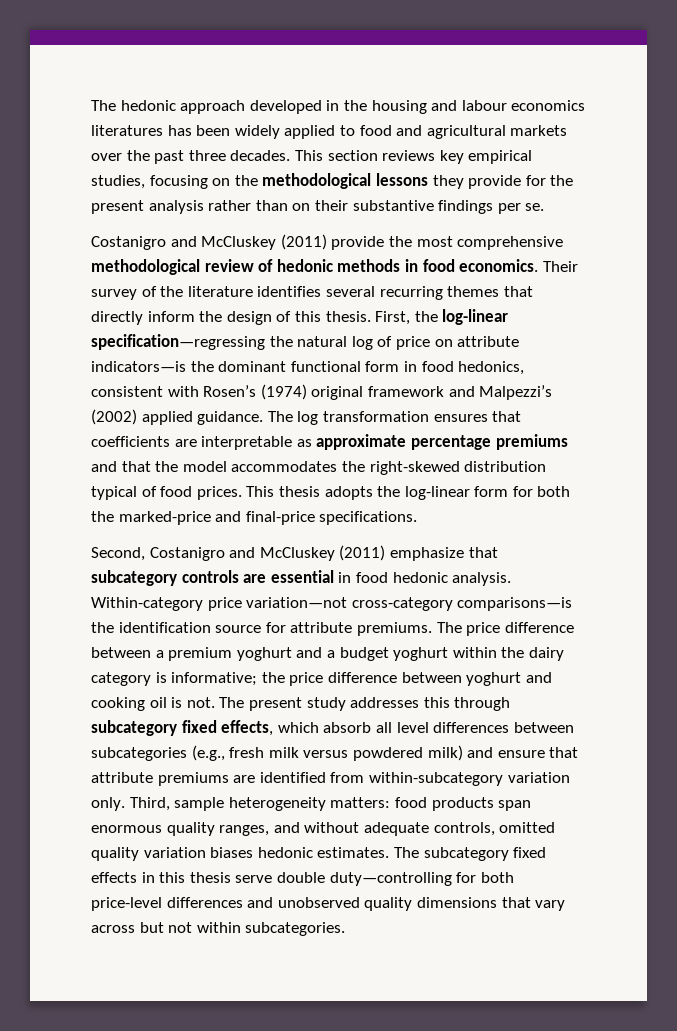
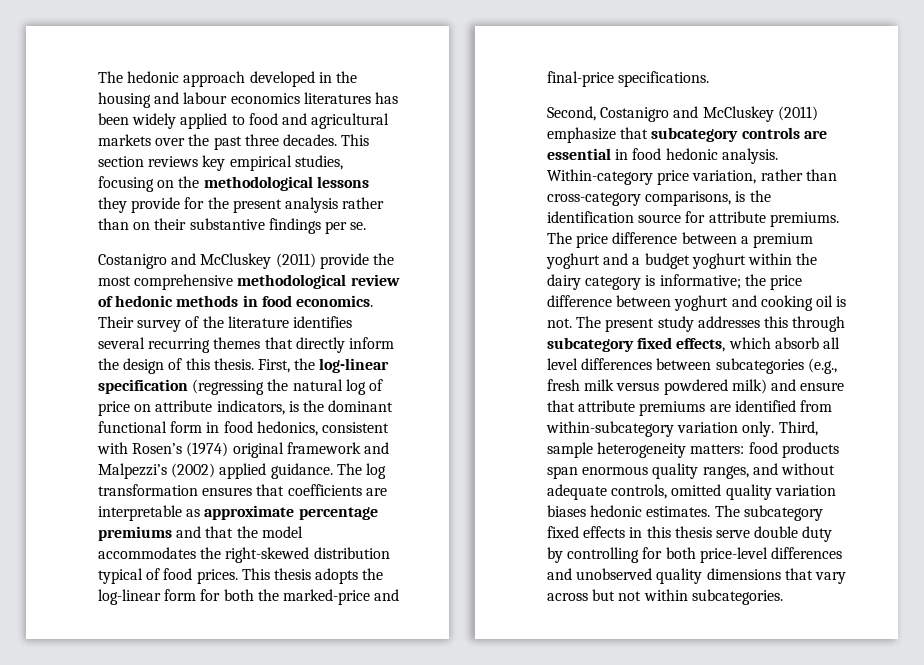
- First, the log-linear specification—regressing the natural log of price on attribute indicators—is the dominant functional form in food hedonics, consistent with Rosen’s (1974) original framework and Malpezzi’s (2002) applied guidance.
+ First, the log-linear specification (regressing the natural log of price on attribute indicators, is the dominant functional form in food hedonics, consistent with Rosen’s (1974) original framework and Malpezzi’s (2002) applied guidance.
- Within-category price variation—not cross-category comparisons—is the identification source for attribute premiums.
+ Within-category price variation, rather than cross-category comparisons, is the identification source for attribute premiums.
- The subcategory fixed effects in this thesis serve double duty—controlling for both price-level differences and unobserved quality dimensions that vary across but not within subcategories.
+ The subcategory fixed effects in this thesis serve double duty by controlling for both price-level differences and unobserved quality dimensions that vary across but not within subcategories.

